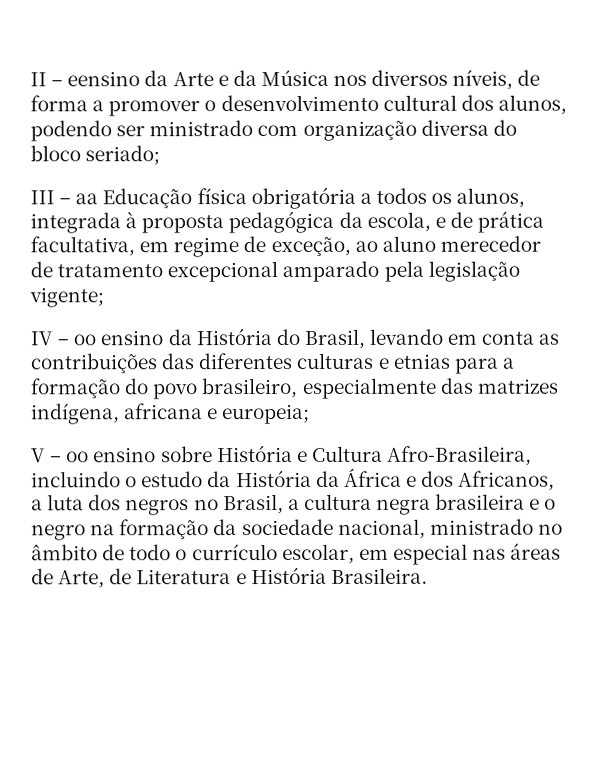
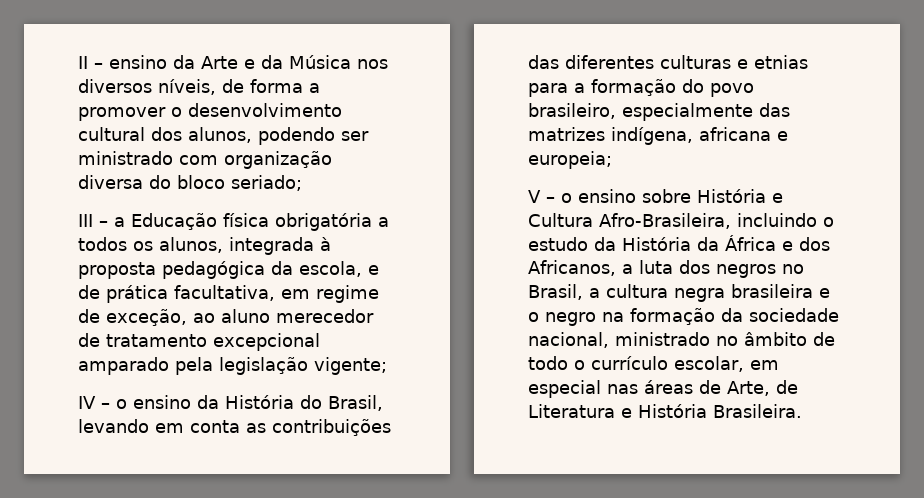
- II – eensino da Arte e da Música nos diversos níveis, de forma a promover o desenvolvimento cultural dos alunos, podendo ser ministrado com organização diversa do bloco seriado;
+ II – ensino da Arte e da Música nos diversos níveis, de forma a promover o desenvolvimento cultural dos alunos, podendo ser ministrado com organização diversa do bloco seriado;
- III – aa Educação física obrigatória a todos os alunos, integrada à proposta pedagógica da escola, e de prática facultativa, em regime de exceção, ao aluno merecedor de tratamento excepcional amparado pela legislação vigente;
+ III – a Educação física obrigatória a todos os alunos, integrada à proposta pedagógica da escola, e de prática facultativa, em regime de exceção, ao aluno merecedor de tratamento excepcional amparado pela legislação vigente;
- IV – oo ensino da História do Brasil, levando em conta as contribuições das diferentes culturas e etnias para a formação do povo brasileiro, especialmente das matrizes indígena, africana e europeia;
+ IV – o ensino da História do Brasil, levando em conta as contribuições das diferentes culturas e etnias para a formação do povo brasileiro, especialmente das matrizes indígena, africana e europeia;
- V – oo ensino sobre História e Cultura Afro-Brasileira, incluindo o estudo da História da África e dos Africanos, a luta dos negros no Brasil, a cultura negra brasileira e o negro na formação da sociedade nacional, ministrado no âmbito de todo o currículo escolar, em especial nas áreas de Arte, de Literatura e História Brasileira.
+ V – o ensino sobre História e Cultura Afro-Brasileira, incluindo o estudo da História da África e dos Africanos, a luta dos negros no Brasil, a cultura negra brasileira e o negro na formação da sociedade nacional, ministrado no âmbito de todo o currículo escolar, em especial nas áreas de Arte, de Literatura e História Brasileira.

